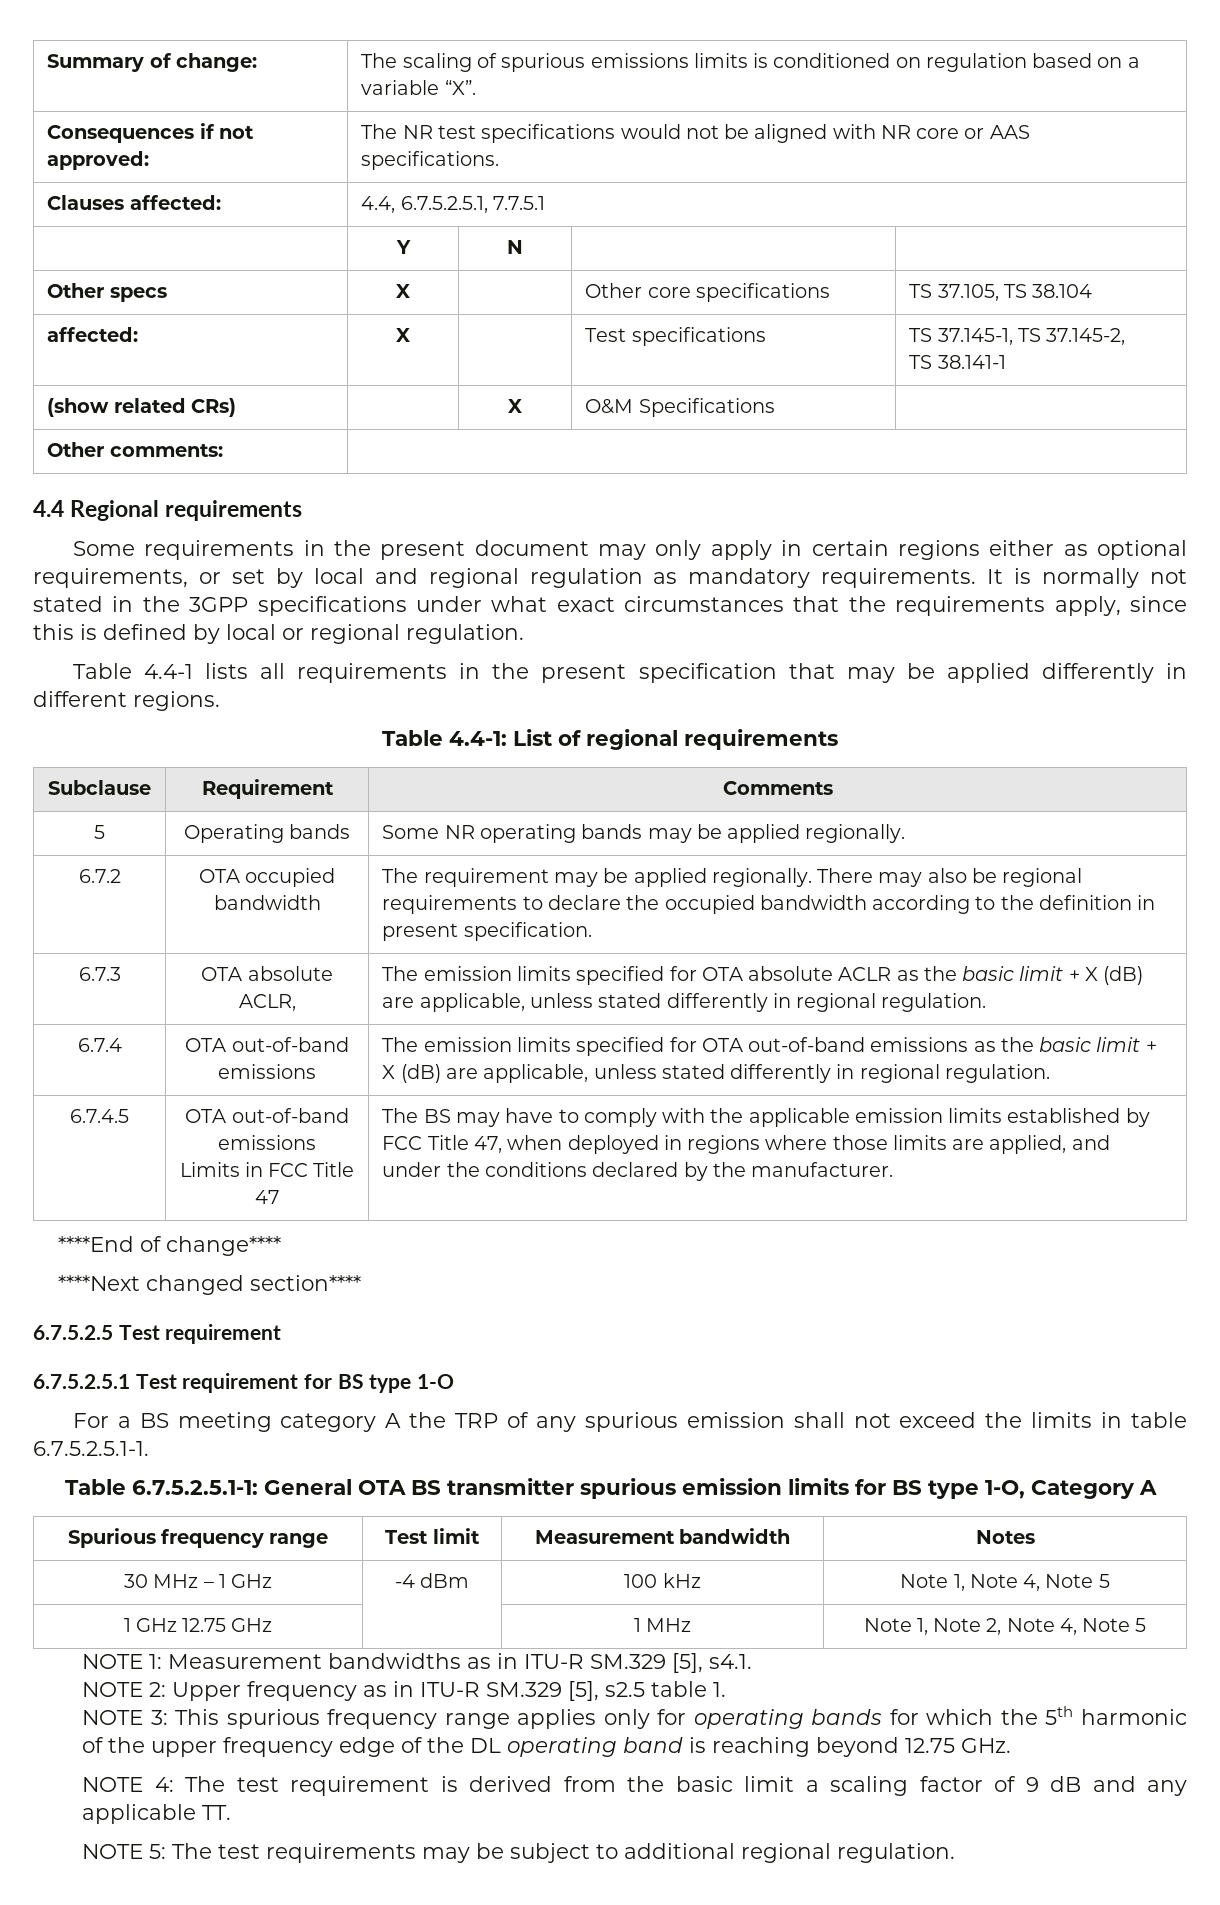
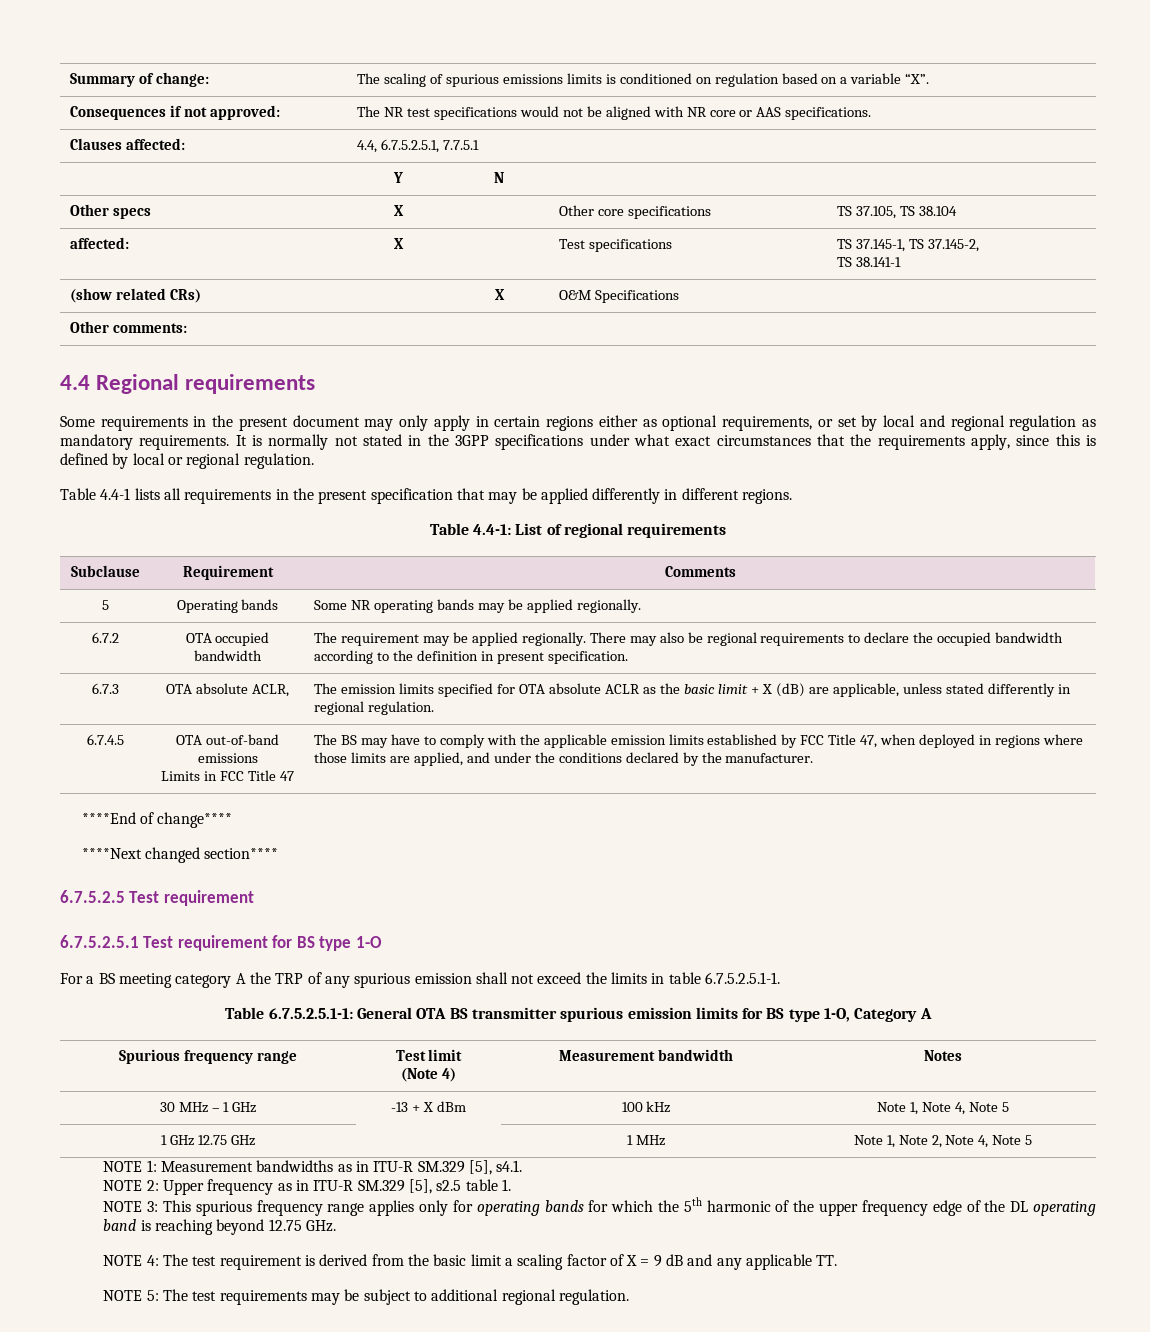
- 6.7.4 | OTA out-of-band emissions | The emission limits specified for OTA out-of-band emissions as the basic limit + X (dB) are applicable, unless stated differently in regional regulation.
- Spurious frequency range | Test limit | Measurement bandwidth | Notes
+ Spurious frequency range | Test limit
+ (Note 4) | Measurement bandwidth | Notes
- 30 MHz – 1 GHz | -4 dBm | 100 kHz | Note 1, Note 4, Note 5
+ 30 MHz – 1 GHz | -13 + X dBm | 100 kHz | Note 1, Note 4, Note 5
- NOTE 4: The test requirement is derived from the basic limit a scaling factor of 9 dB and any applicable TT.
+ NOTE 4: The test requirement is derived from the basic limit a scaling factor of X = 9 dB and any applicable TT.

